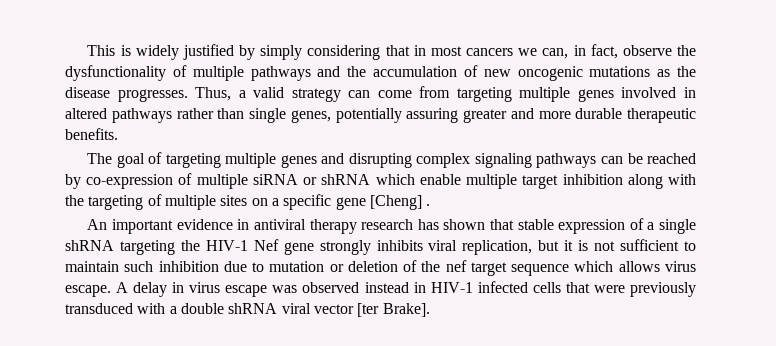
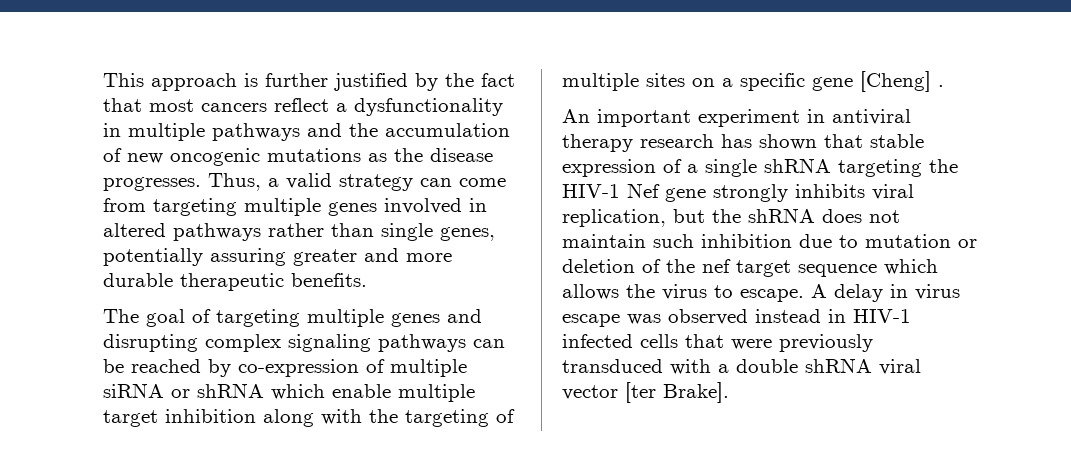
- This is widely justified by simply considering that in most cancers we can, in fact, observe the dysfunctionality of multiple pathways and the accumulation of new oncogenic mutations as the disease progresses.
+ This approach is further justified by the fact that most cancers reflect a dysfunctionality in multiple pathways and the accumulation of new oncogenic mutations as the disease progresses.
- An important evidence in antiviral therapy research has shown that stable expression of a single shRNA targeting the HIV-1 Nef gene strongly inhibits viral replication, but it is not sufficient to maintain such inhibition due to mutation or deletion of the nef target sequence which allows virus escape.
+ An important experiment in antiviral therapy research has shown that stable expression of a single shRNA targeting the HIV-1 Nef gene strongly inhibits viral replication, but the shRNA does not maintain such inhibition due to mutation or deletion of the nef target sequence which allows the virus to escape.

